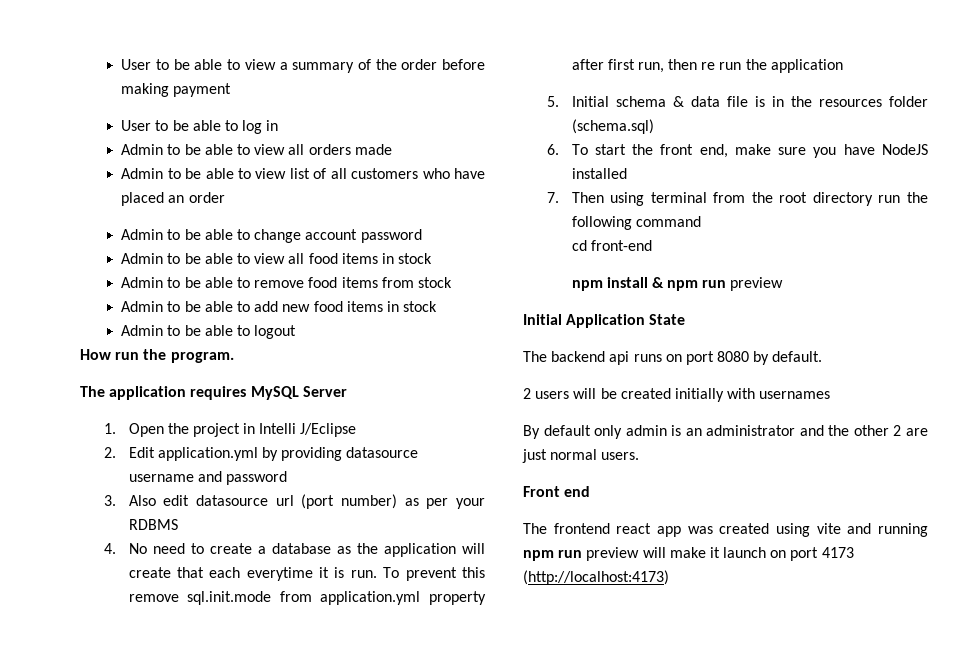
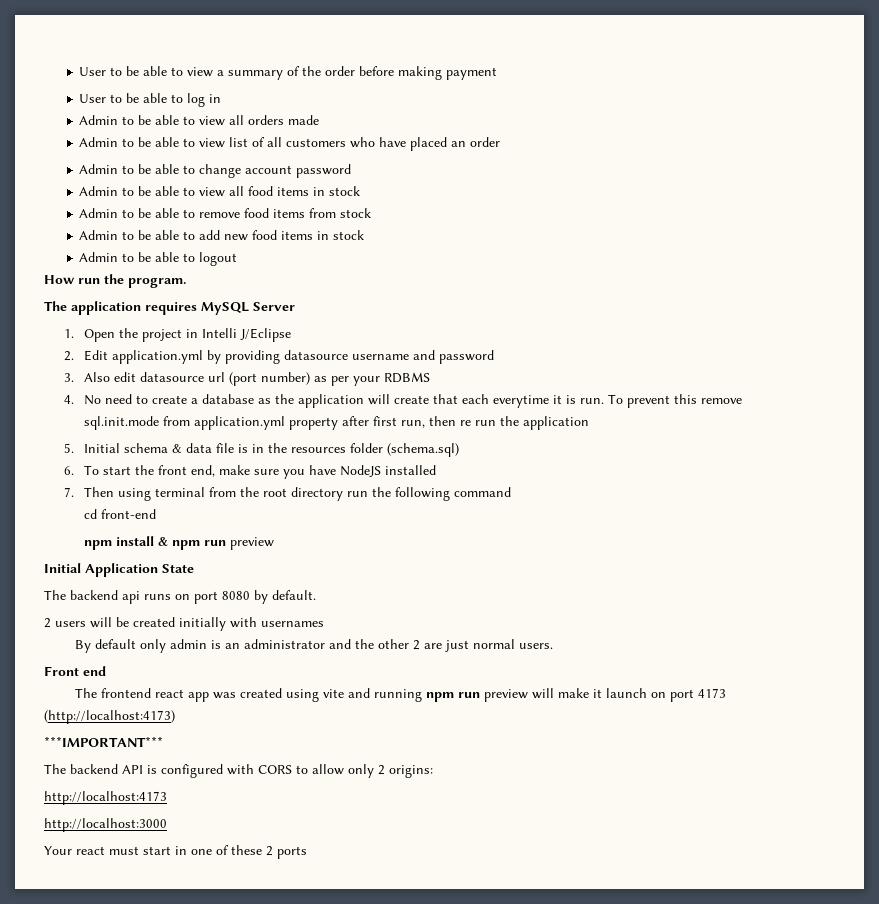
+ ***IMPORTANT***
+ The backend API is configured with CORS to allow only 2 origins:
+ http://localhost:4173
+ http://localhost:3000
+ Your react must start in one of these 2 ports

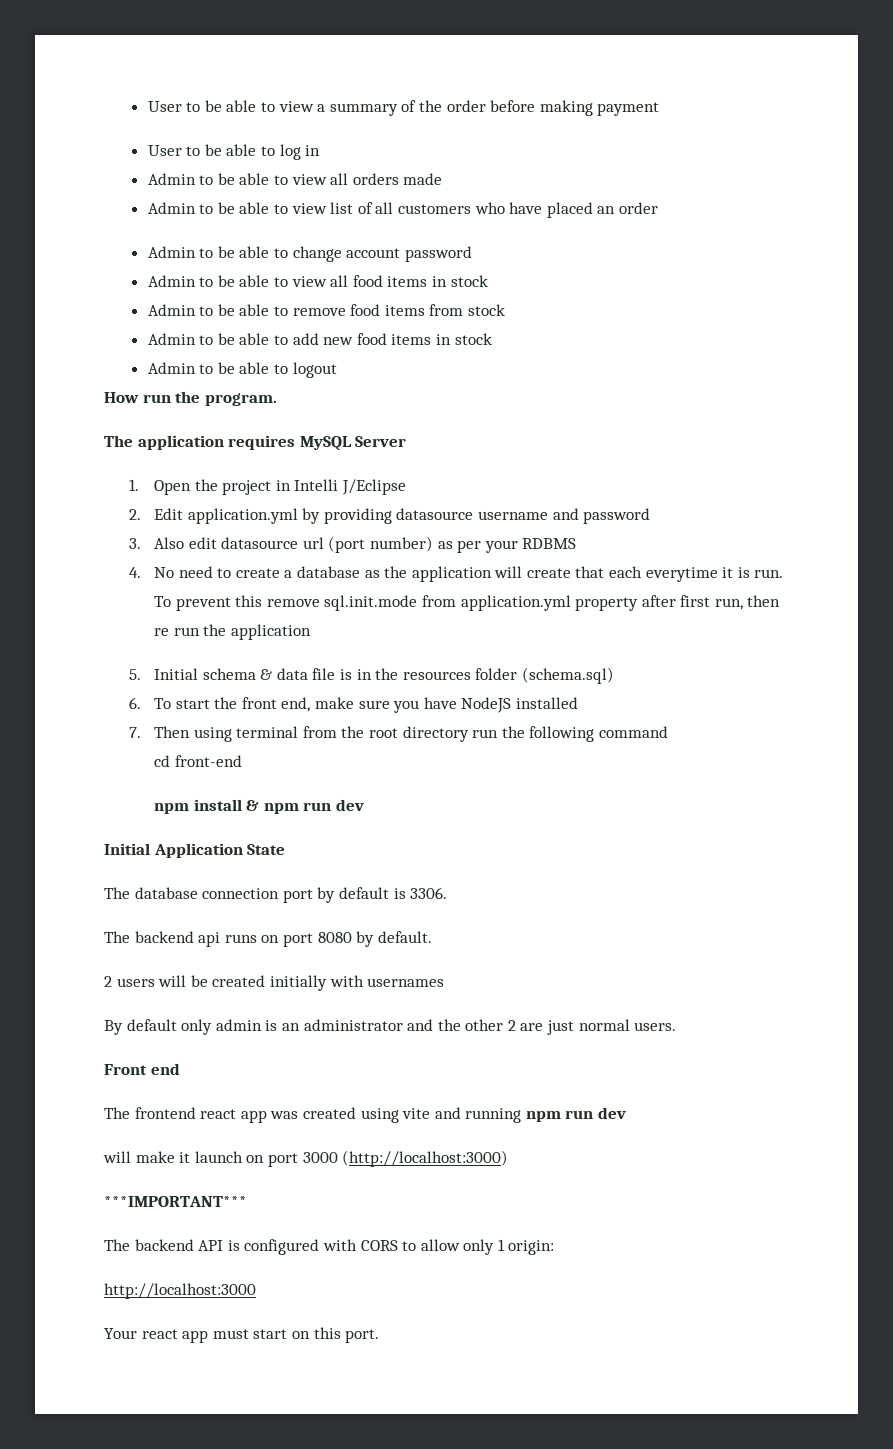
- npm install & npm run preview
+ npm install & npm run dev
+ The database connection port by default is 3306.
- The frontend react app was created using vite and running npm run preview will make it launch on port 4173 (http://localhost:4173)
+ The frontend react app was created using vite and running npm run dev
+ will make it launch on port 3000 (http://localhost:3000)
- The backend API is configured with CORS to allow only 2 origins:
- http://localhost:4173
+ The backend API is configured with CORS to allow only 1 origin:
- Your react must start in one of these 2 ports
+ Your react app must start on this port.

